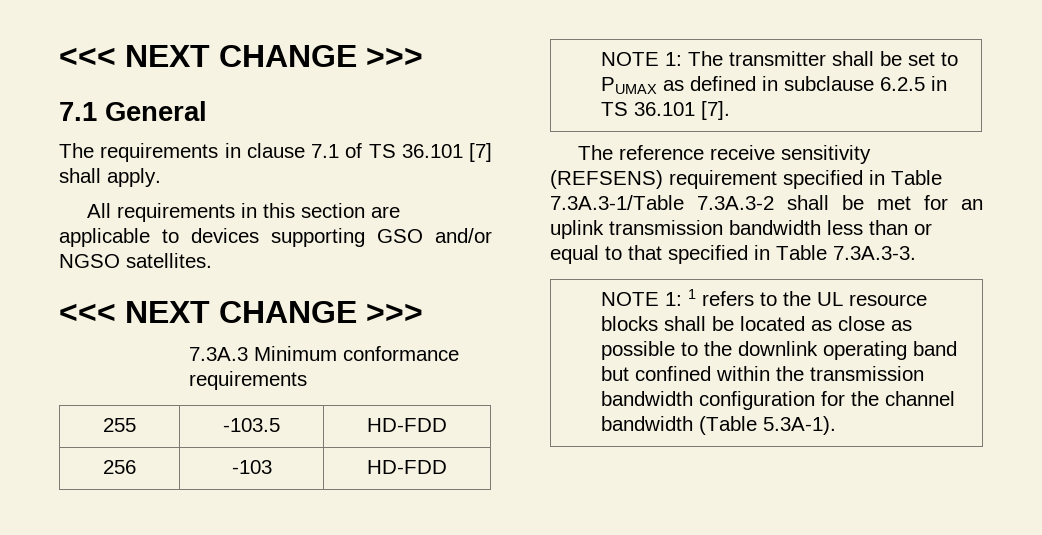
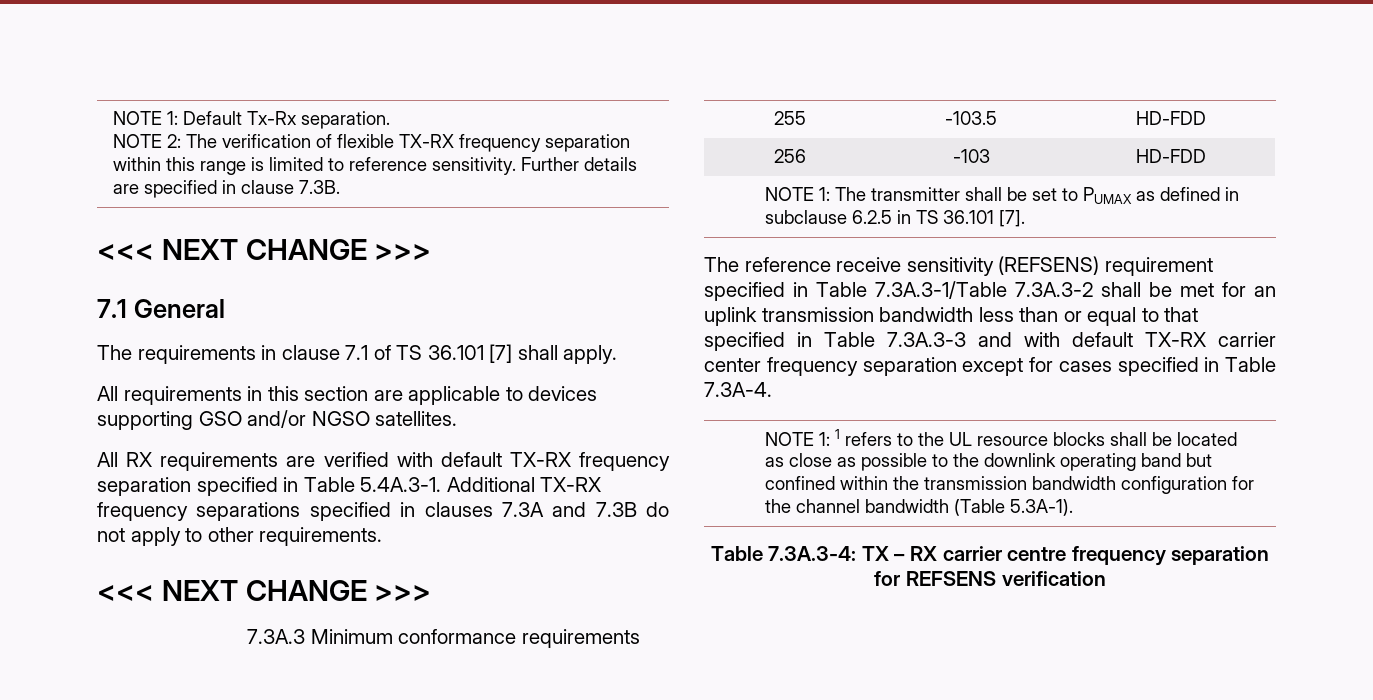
+ NOTE 1: Default Tx-Rx separation.
+ NOTE 2: The verification of flexible TX-RX frequency separation within this range is limited to reference sensitivity. Further details are specified in clause 7.3B.
+ All RX requirements are verified with default TX-RX frequency separation specified in Table 5.4A.3-1. Additional TX-RX frequency separations specified in clauses 7.3A and 7.3B do not apply to other requirements.
- The reference receive sensitivity (REFSENS) requirement specified in Table 7.3A.3-1/Table 7.3A.3-2 shall be met for an uplink transmission bandwidth less than or equal to that specified in Table 7.3A.3-3.
+ The reference receive sensitivity (REFSENS) requirement specified in Table 7.3A.3-1/Table 7.3A.3-2 shall be met for an uplink transmission bandwidth less than or equal to that specified in Table 7.3A.3-3 and with default TX-RX carrier center frequency separation except for cases specified in Table 7.3A-4.
+ Table 7.3A.3-4: TX – RX carrier centre frequency separation for REFSENS verification

